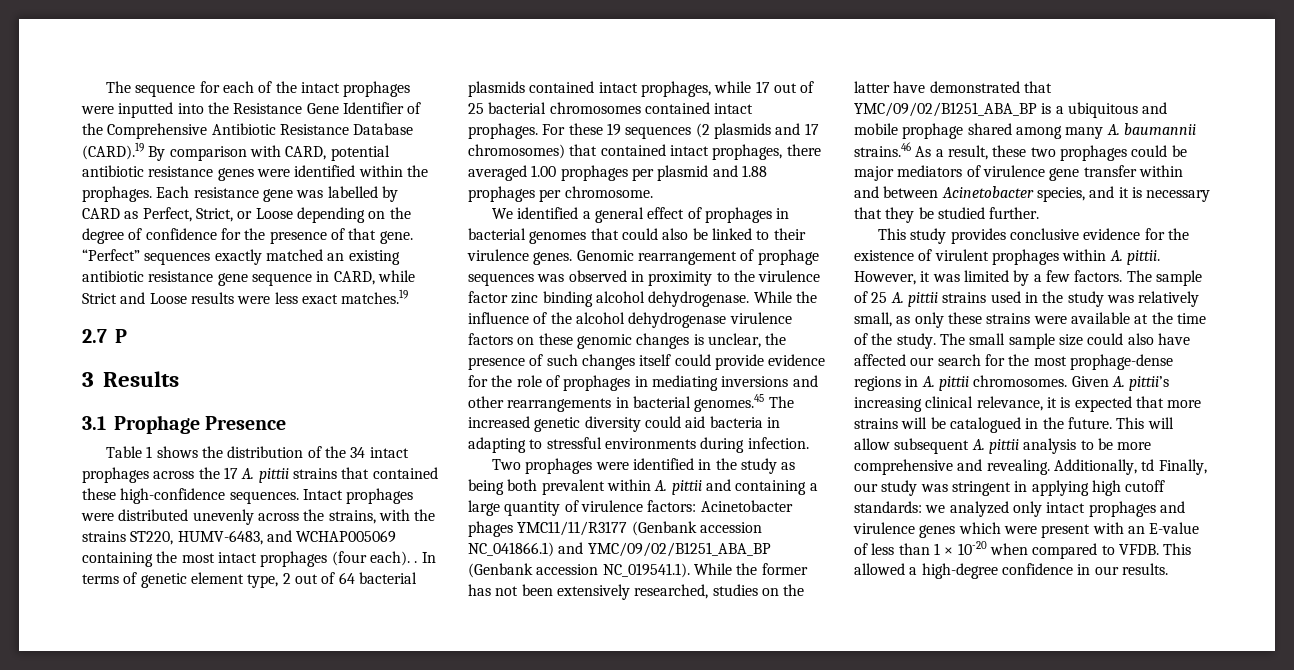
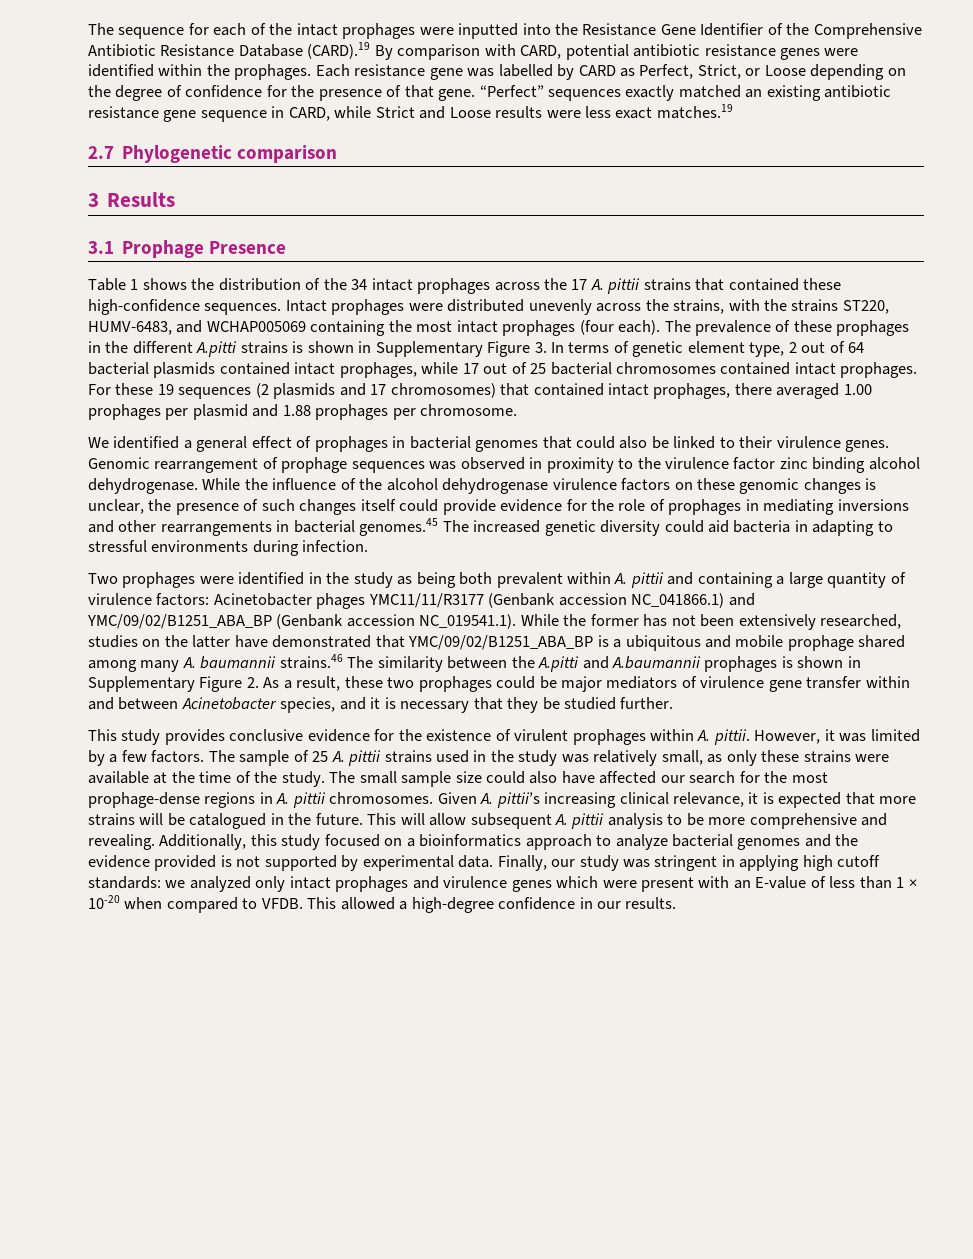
- 2.7 P
+ 2.7 Phylogenetic comparison
- Intact prophages were distributed unevenly across the strains, with the strains ST220, HUMV-6483, and WCHAP005069 containing the most intact prophages (four each). . In terms of genetic element type, 2 out of 64 bacterial plasmids contained intact prophages, while 17 out of 25 bacterial chromosomes contained intact prophages.
+ Intact prophages were distributed unevenly across the strains, with the strains ST220, HUMV-6483, and WCHAP005069 containing the most intact prophages (four each). The prevalence of these prophages in the different A.pitti strains is shown in Supplementary Figure 3. In terms of genetic element type, 2 out of 64 bacterial plasmids contained intact prophages, while 17 out of 25 bacterial chromosomes contained intact prophages.
- Acinetobacter phages YMC11/11/R3177 (Genbank accession NC_041866.1) and YMC/09/02/B1251_ABA_BP (Genbank accession NC_019541.1). While the former has not been extensively researched, studies on the latter have demonstrated that YMC/09/02/B1251_ABA_BP is a ubiquitous and mobile prophage shared among many A. baumannii strains.46 As a result, these two prophages could be major mediators of virulence gene transfer within and between Acinetobacter species, and it is necessary that they be studied further.
+ Acinetobacter phages YMC11/11/R3177 (Genbank accession NC_041866.1) and YMC/09/02/B1251_ABA_BP (Genbank accession NC_019541.1). While the former has not been extensively researched, studies on the latter have demonstrated that YMC/09/02/B1251_ABA_BP is a ubiquitous and mobile prophage shared among many A. baumannii strains.46 The similarity between the A.pitti and A.baumannii prophages is shown in Supplementary Figure 2. As a result, these two prophages could be major mediators of virulence gene transfer within and between Acinetobacter species, and it is necessary that they be studied further.
- Additionally, td Finally, our study was stringent in applying high cutoff standards: we analyzed only intact prophages and virulence genes which were present with an E-value of less than 1 × 10-20 when compared to VFDB.
+ Additionally, this study focused on a bioinformatics approach to analyze bacterial genomes and the evidence provided is not supported by experimental data. Finally, our study was stringent in applying high cutoff standards: we analyzed only intact prophages and virulence genes which were present with an E-value of less than 1 × 10-20 when compared to VFDB.

